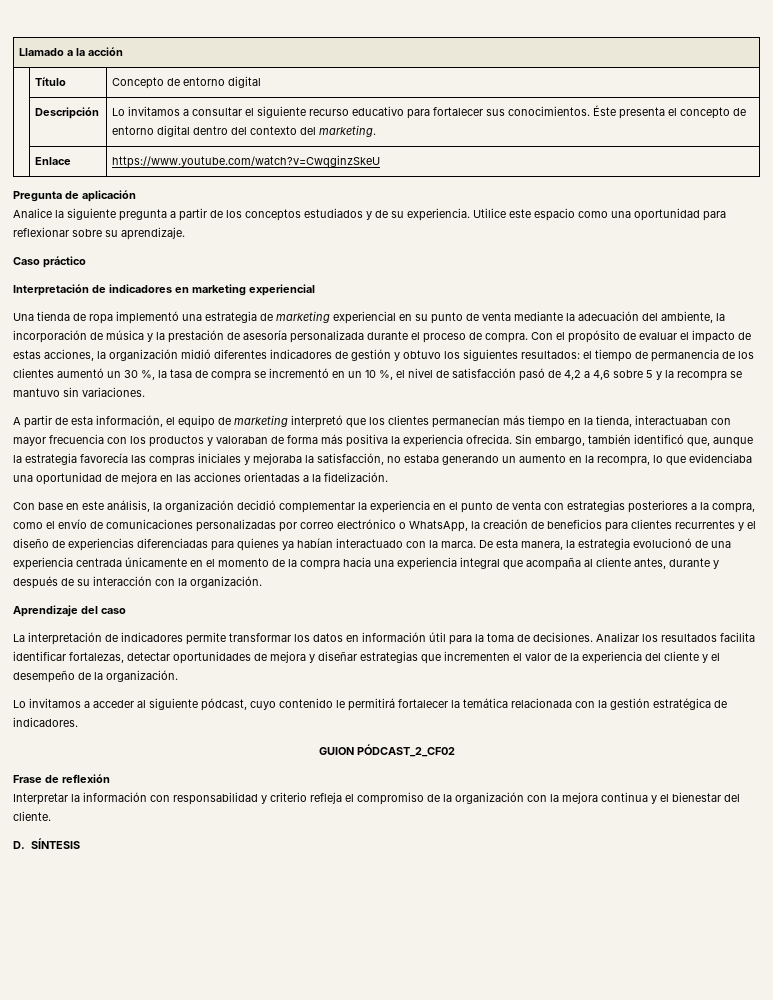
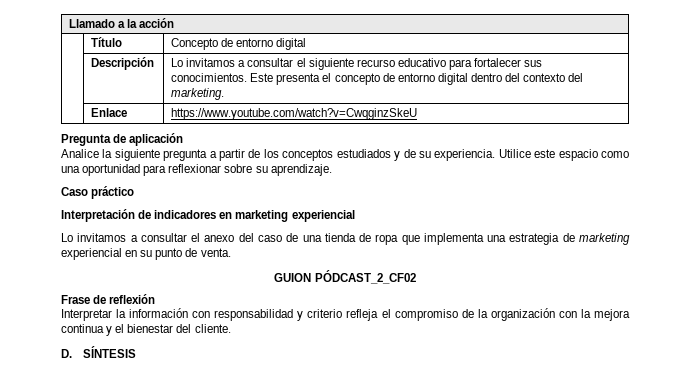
- | Descripción | Lo invitamos a consultar el siguiente recurso educativo para fortalecer sus conocimientos. Éste presenta el concepto de entorno digital dentro del contexto del marketing.
+ | Descripción | Lo invitamos a consultar el siguiente recurso educativo para fortalecer sus conocimientos. Este presenta el concepto de entorno digital dentro del contexto del marketing.
- Una tienda de ropa implementó una estrategia de marketing experiencial en su punto de venta mediante la adecuación del ambiente, la incorporación de música y la prestación de asesoría personalizada durante el proceso de compra. Con el propósito de evaluar el impacto de estas acciones, la organización midió diferentes indicadores de gestión y obtuvo los siguientes resultados: el tiempo de permanencia de los clientes aumentó un 30 %, la tasa de compra se incrementó en un 10 %, el nivel de satisfacción pasó de 4,2 a 4,6 sobre 5 y la recompra se mantuvo sin variaciones.
- A partir de esta información, el equipo de marketing interpretó que los clientes permanecían más tiempo en la tienda, interactuaban con mayor frecuencia con los productos y valoraban de forma más positiva la experiencia ofrecida. Sin embargo, también identificó que, aunque la estrategia favorecía las compras iniciales y mejoraba la satisfacción, no estaba generando un aumento en la recompra, lo que evidenciaba una oportunidad de mejora en las acciones orientadas a la fidelización.
- Con base en este análisis, la organización decidió complementar la experiencia en el punto de venta con estrategias posteriores a la compra, como el envío de comunicaciones personalizadas por correo electrónico o WhatsApp, la creación de beneficios para clientes recurrentes y el diseño de experiencias diferenciadas para quienes ya habían interactuado con la marca. De esta manera, la estrategia evolucionó de una experiencia centrada únicamente en el momento de la compra hacia una experiencia integral que acompaña al cliente antes, durante y después de su interacción con la organización.
- Aprendizaje del caso
- La interpretación de indicadores permite transformar los datos en información útil para la toma de decisiones. Analizar los resultados facilita identificar fortalezas, detectar oportunidades de mejora y diseñar estrategias que incrementen el valor de la experiencia del cliente y el desempeño de la organización.
- Lo invitamos a acceder al siguiente pódcast, cuyo contenido le permitirá fortalecer la temática relacionada con la gestión estratégica de indicadores.
+ Lo invitamos a consultar el anexo del caso de una tienda de ropa que implementa una estrategia de marketing experiencial en su punto de venta.

